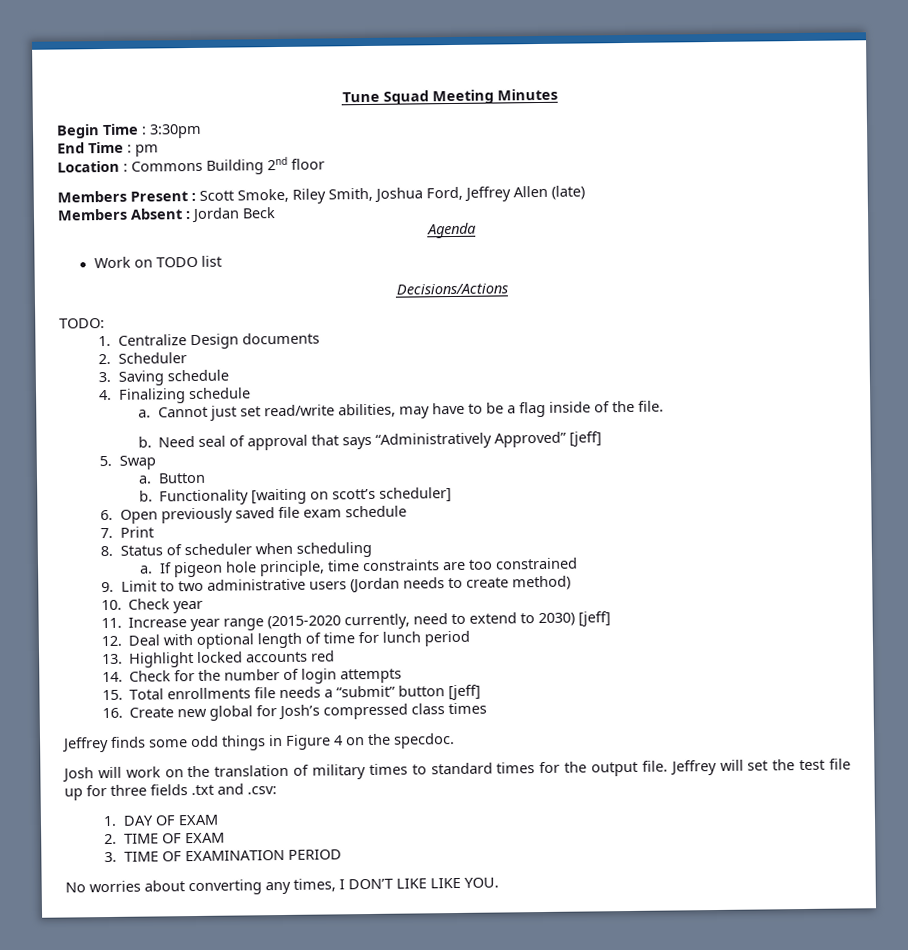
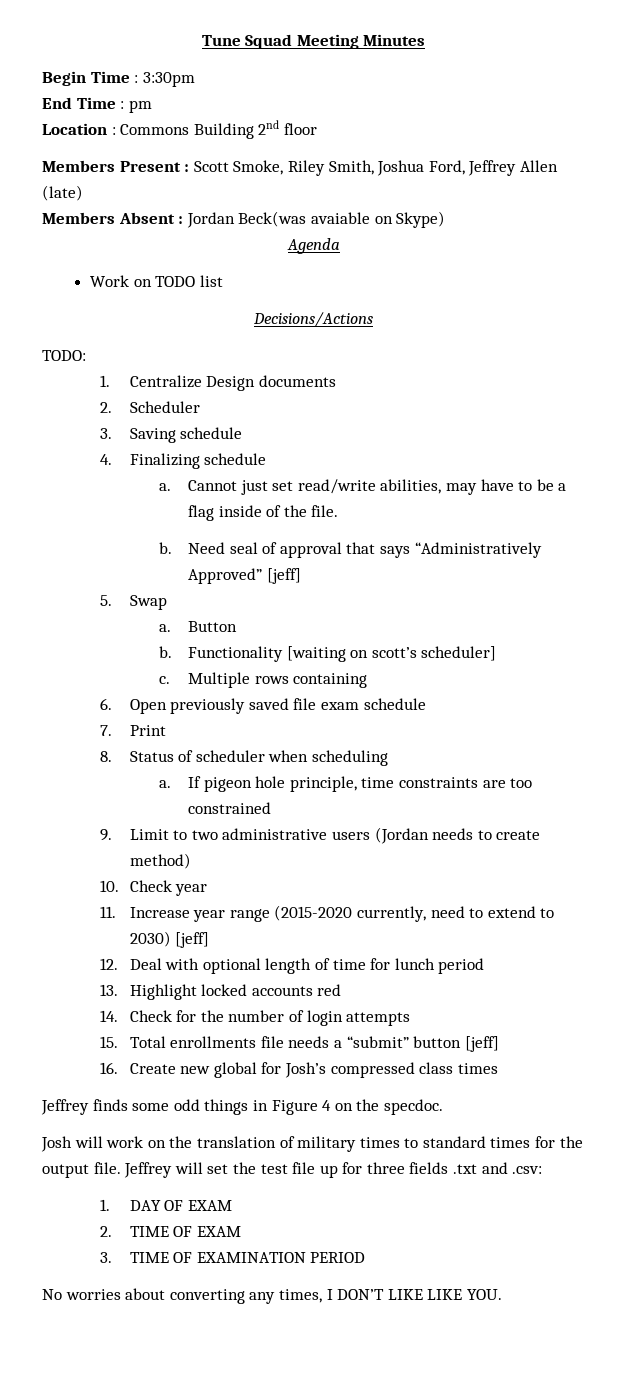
- Members Absent : Jordan Beck
+ Members Absent : Jordan Beck(was avaiable on Skype)
+ c. Multiple rows containing

